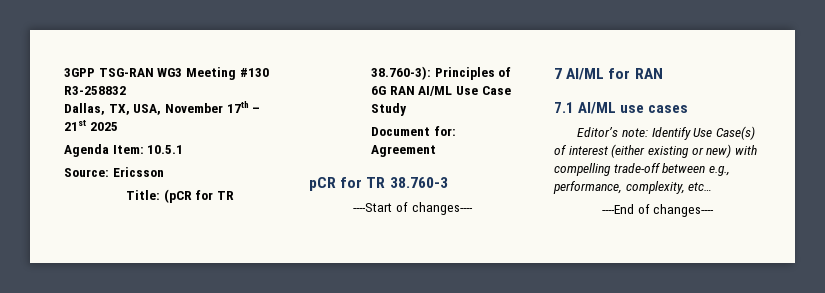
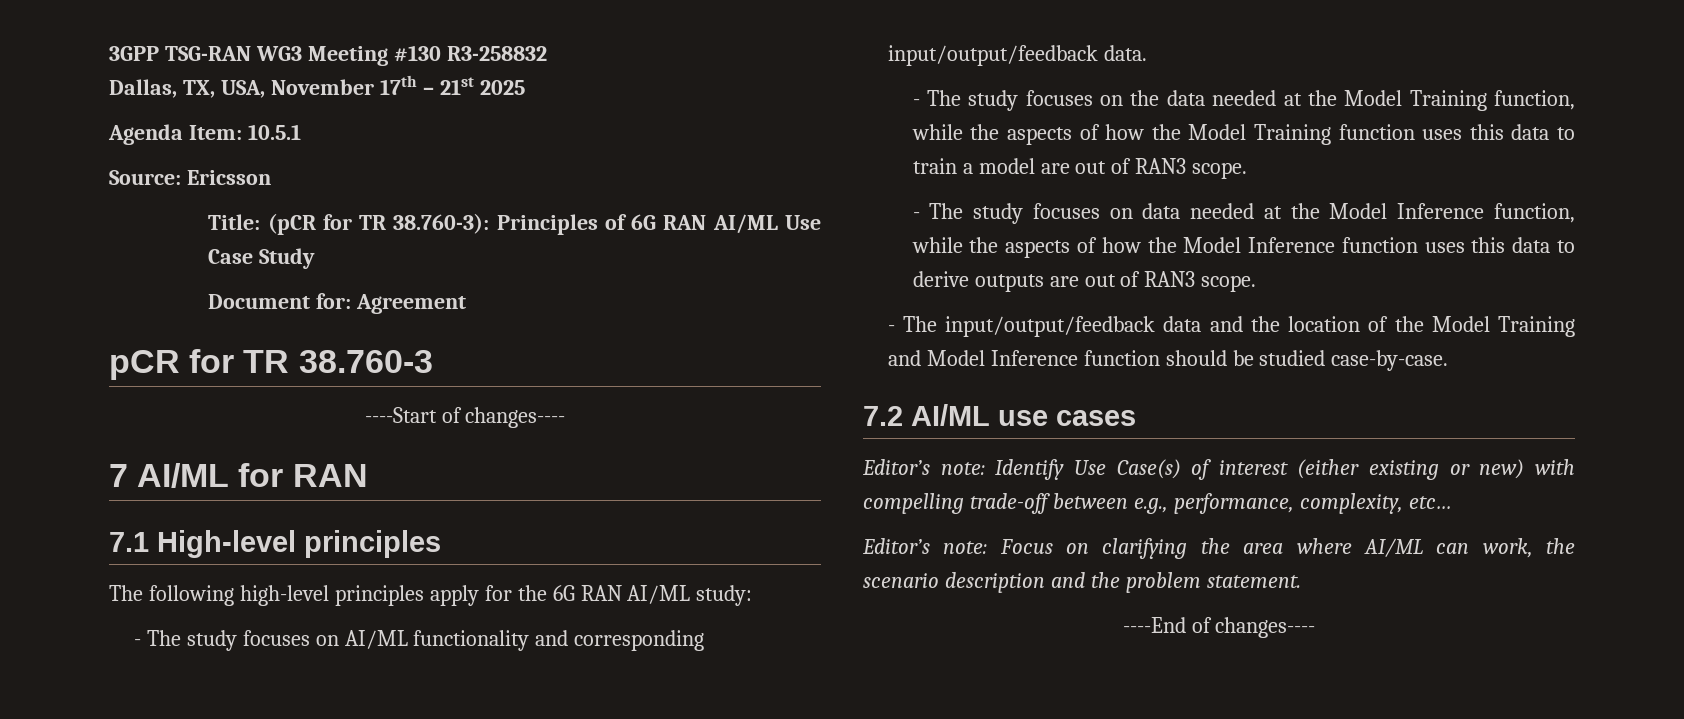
- 7.1 AI/ML use cases
+ 7.1 High-level principles
+ The following high-level principles apply for the 6G RAN AI/ML study:
+ - The study focuses on AI/ML functionality and corresponding input/output/feedback data.
+ - The study focuses on the data needed at the Model Training function, while the aspects of how the Model Training function uses this data to train a model are out of RAN3 scope.
+ - The study focuses on data needed at the Model Inference function, while the aspects of how the Model Inference function uses this data to derive outputs are out of RAN3 scope.
+ - The input/output/feedback data and the location of the Model Training and Model Inference function should be studied case-by-case.
+ 7.2 AI/ML use cases
+ Editor’s note: Focus on clarifying the area where AI/ML can work, the scenario description and the problem statement.

